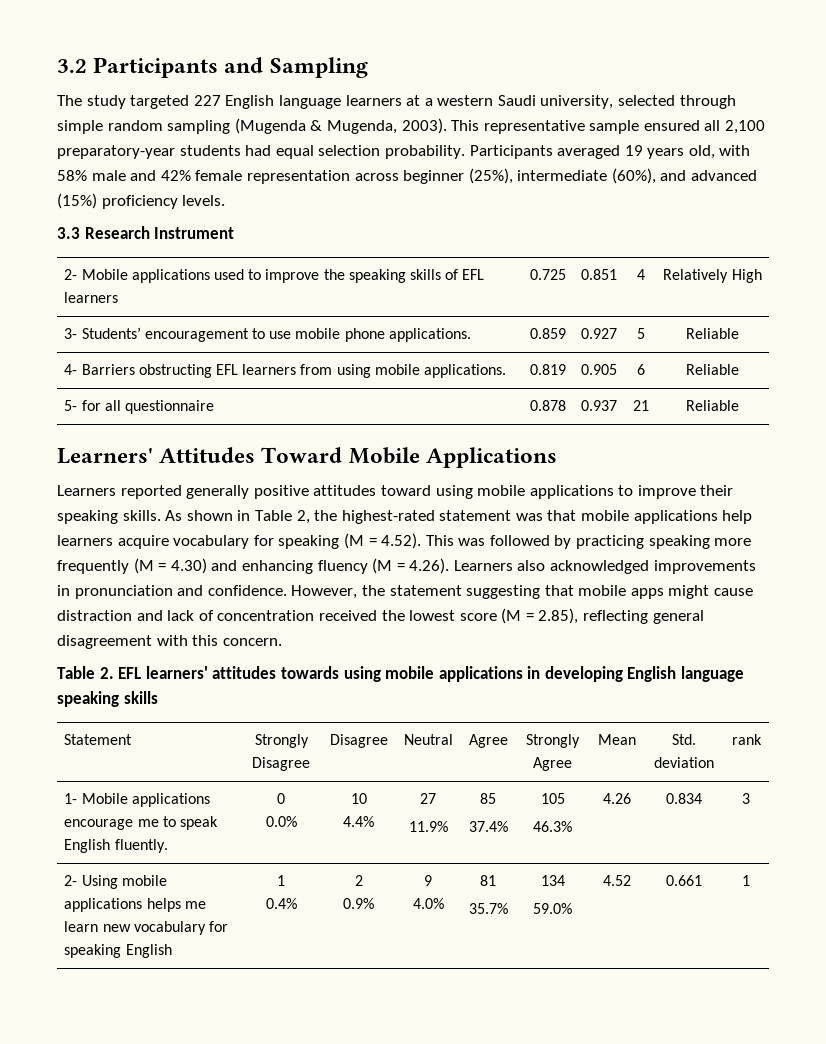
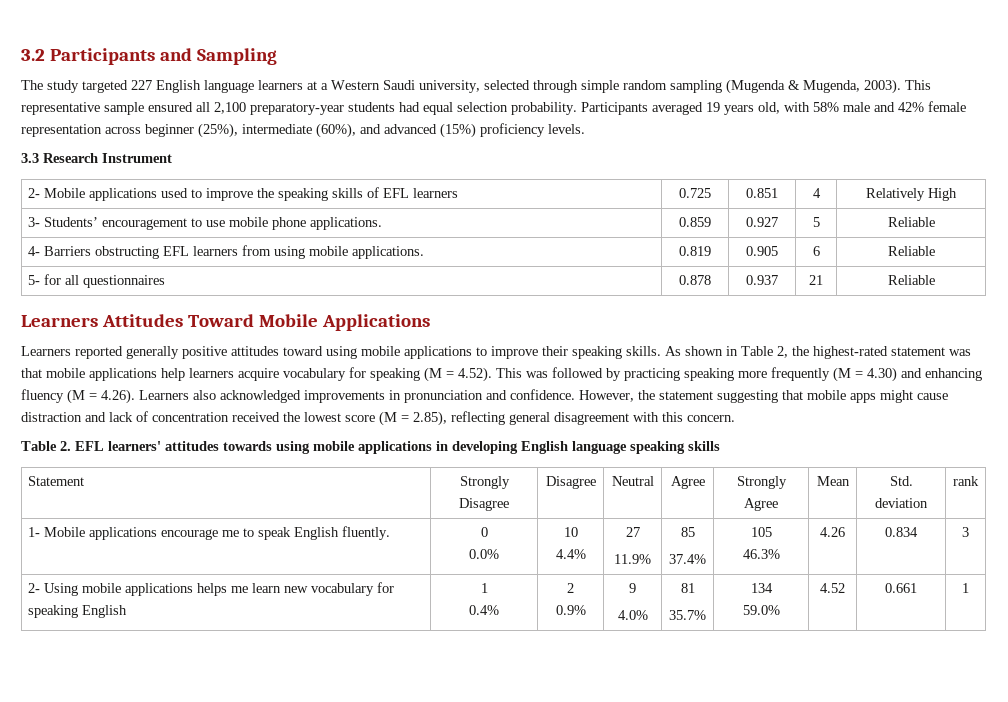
- The study targeted 227 English language learners at a western Saudi university, selected through simple random sampling (Mugenda & Mugenda, 2003).
+ The study targeted 227 English language learners at a Western Saudi university, selected through simple random sampling (Mugenda & Mugenda, 2003).
- 5- for all questionnaire | 0.878 | 0.937 | 21 | Reliable
+ 5- for all questionnaires | 0.878 | 0.937 | 21 | Reliable
- Learners' Attitudes Toward Mobile Applications
+ Learners Attitudes Toward Mobile Applications

